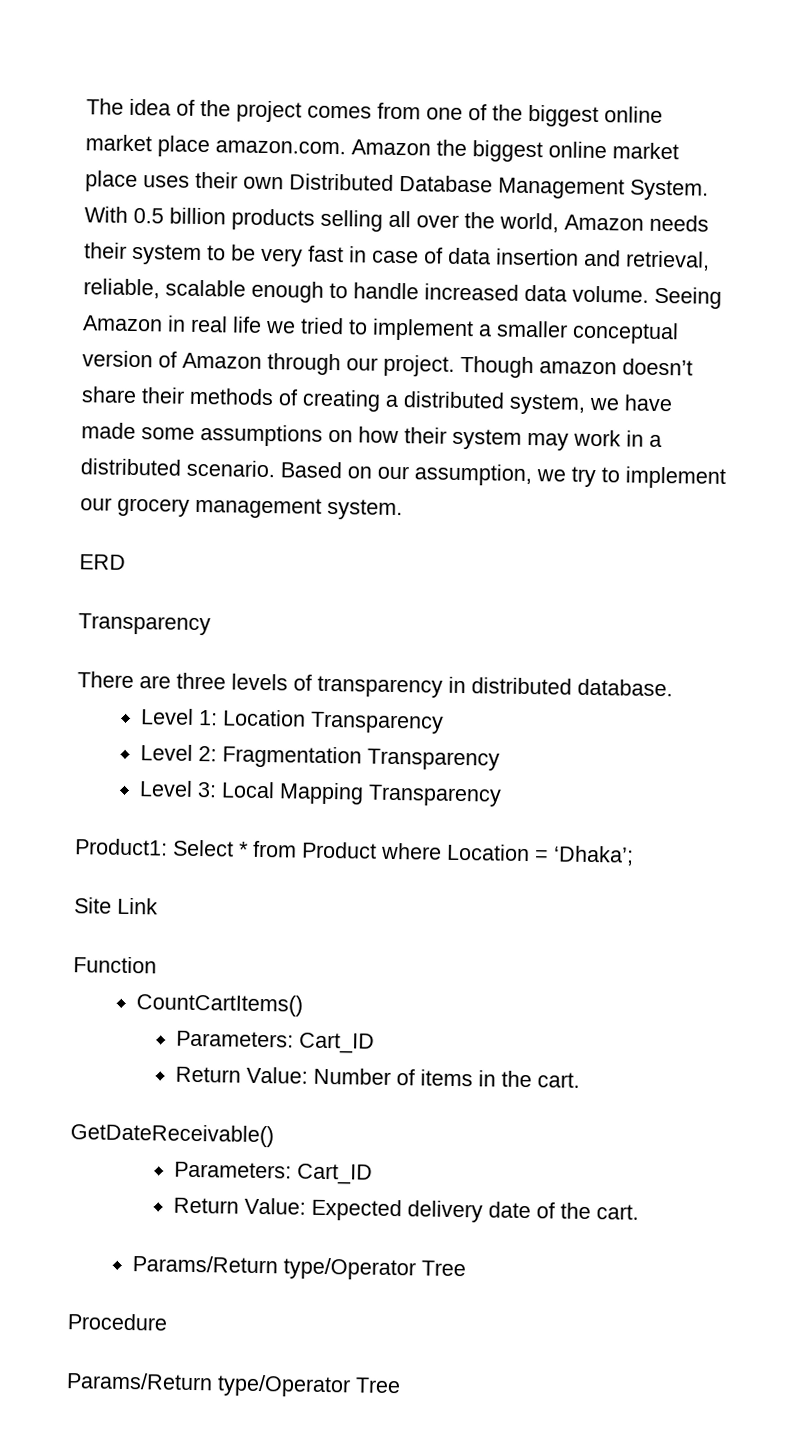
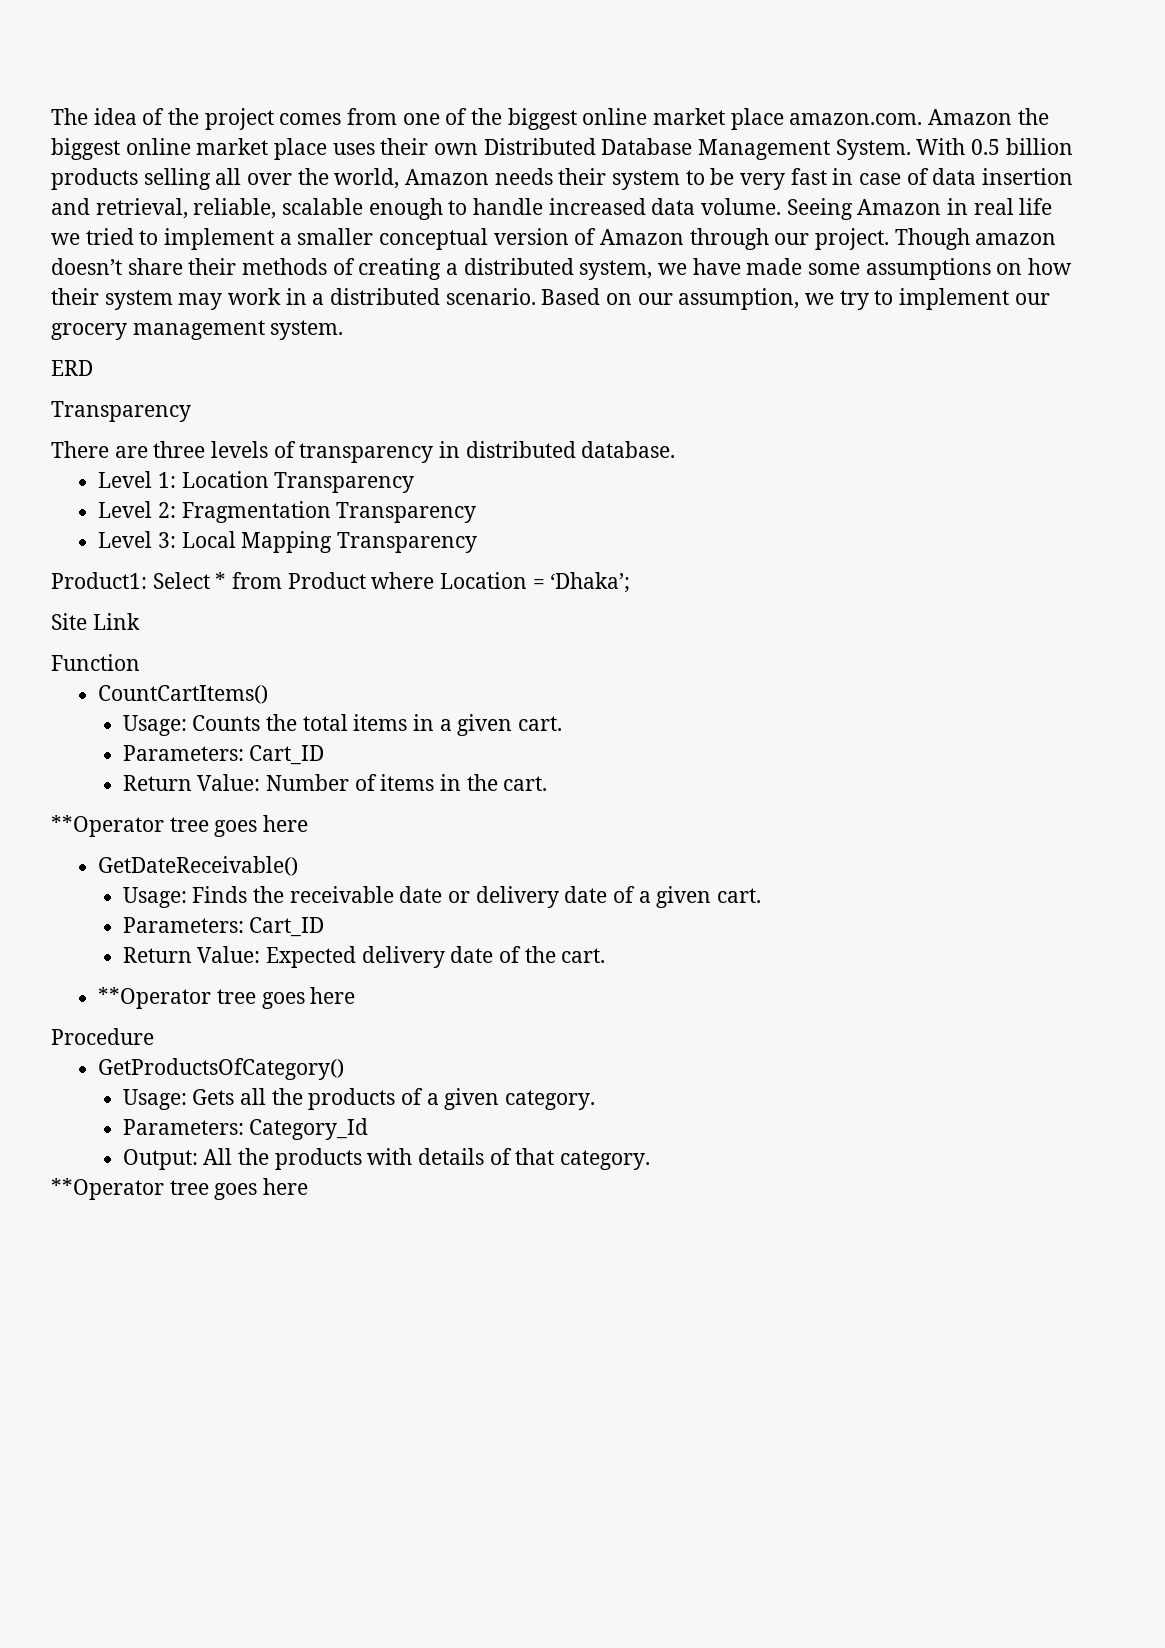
+ Usage: Counts the total items in a given cart.
  Return Value: Number of items in the cart.
+ **Operator tree goes here
  GetDateReceivable()
+ Usage: Finds the receivable date or delivery date of a given cart.
  Return Value: Expected delivery date of the cart.
- Params/Return type/Operator Tree
+ **Operator tree goes here
  Procedure
- Params/Return type/Operator Tree
+ GetProductsOfCategory()
+ Usage: Gets all the products of a given category.
+ Parameters: Category_Id
+ Output: All the products with details of that category.
+ **Operator tree goes here

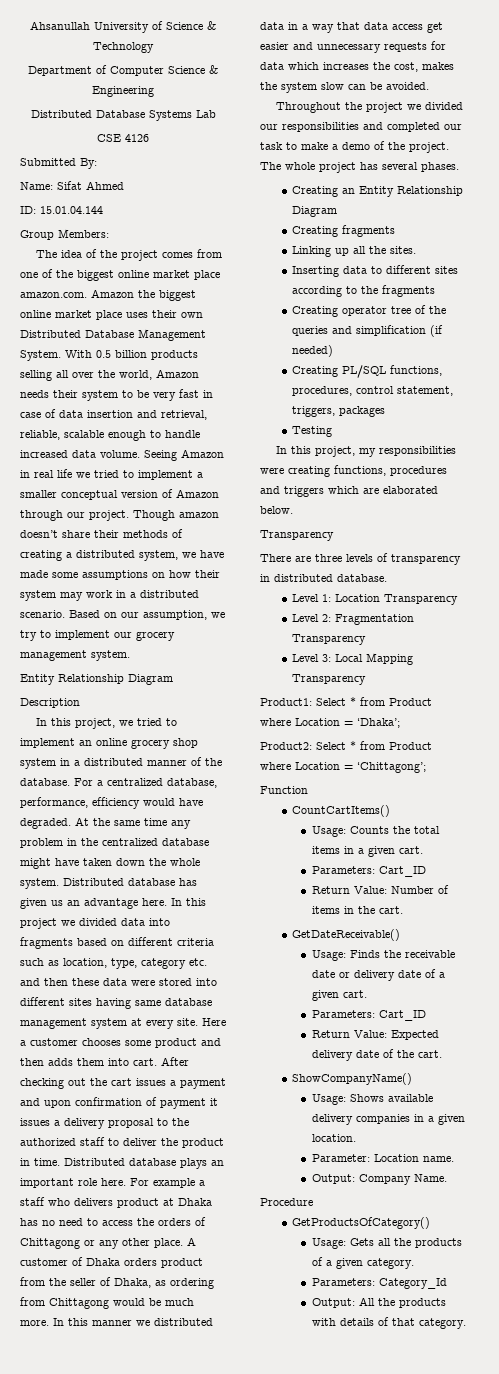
+ Ahsanullah University of Science & Technology
+ Department of Computer Science & Engineering
+ Distributed Database Systems Lab
+ CSE 4126
+ Submitted By:
+ Name: Sifat Ahmed
+ ID: 15.01.04.144
+ Group Members:
  Based on our assumption, we try to implement our grocery management system.
- ERD
+ Entity Relationship Diagram
+ Description
+ In this project, we tried to implement an online grocery shop system in a distributed manner of the database. For a centralized database, performance, efficiency would have degraded. At the same time any problem in the centralized database might have taken down the whole system. Distributed database has given us an advantage here. In this project we divided data into fragments based on different criteria such as location, type, category etc. and then these data were stored into different sites having same database management system at every site. Here a customer chooses some product and then adds them into cart. After checking out the cart issues a payment and upon confirmation of payment it issues a delivery proposal to the authorized staff to deliver the product in time. Distributed database plays an important role here. For example a staff who delivers product at Dhaka has no need to access the orders of Chittagong or any other place. A customer of Dhaka orders product from the seller of Dhaka, as ordering from Chittagong would be much more. In this manner we distributed data in a way that data access get easier and unnecessary requests for data which increases the cost, makes the system slow can be avoided.
+ Throughout the project we divided our responsibilities and completed our task to make a demo of the project. The whole project has several phases.
+ Creating an Entity Relationship Diagram
+ Creating fragments
+ Linking up all the sites.
+ Inserting data to different sites according to the fragments
+ Creating operator tree of the queries and simplification (if needed)
+ Creating PL/SQL functions, procedures, control statement, triggers, packages
+ Testing
+ In this project, my responsibilities were creating functions, procedures and triggers which are elaborated below.
- Site Link
+ Product2: Select * from Product where Location = ‘Chittagong’;
  Return Value: Number of items in the cart.
- **Operator tree goes here
  Return Value: Expected delivery date of the cart.
- **Operator tree goes here
+ ShowCompanyName()
+ Usage: Shows available delivery companies in a given location.
+ Parameter: Location name.
+ Output: Company Name.
  Output: All the products with details of that category.
- **Operator tree goes here

